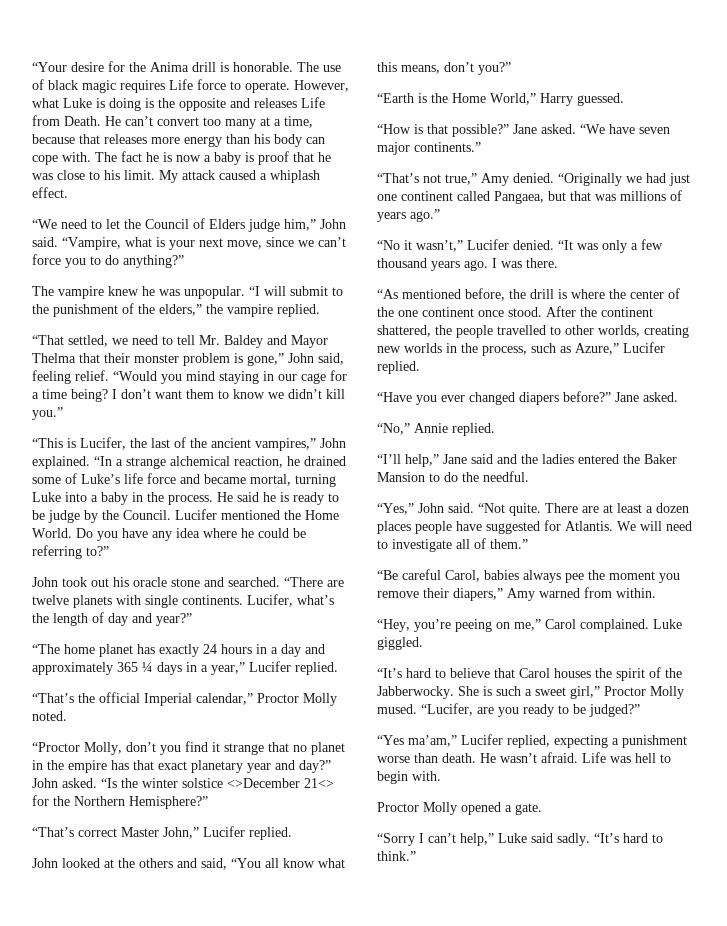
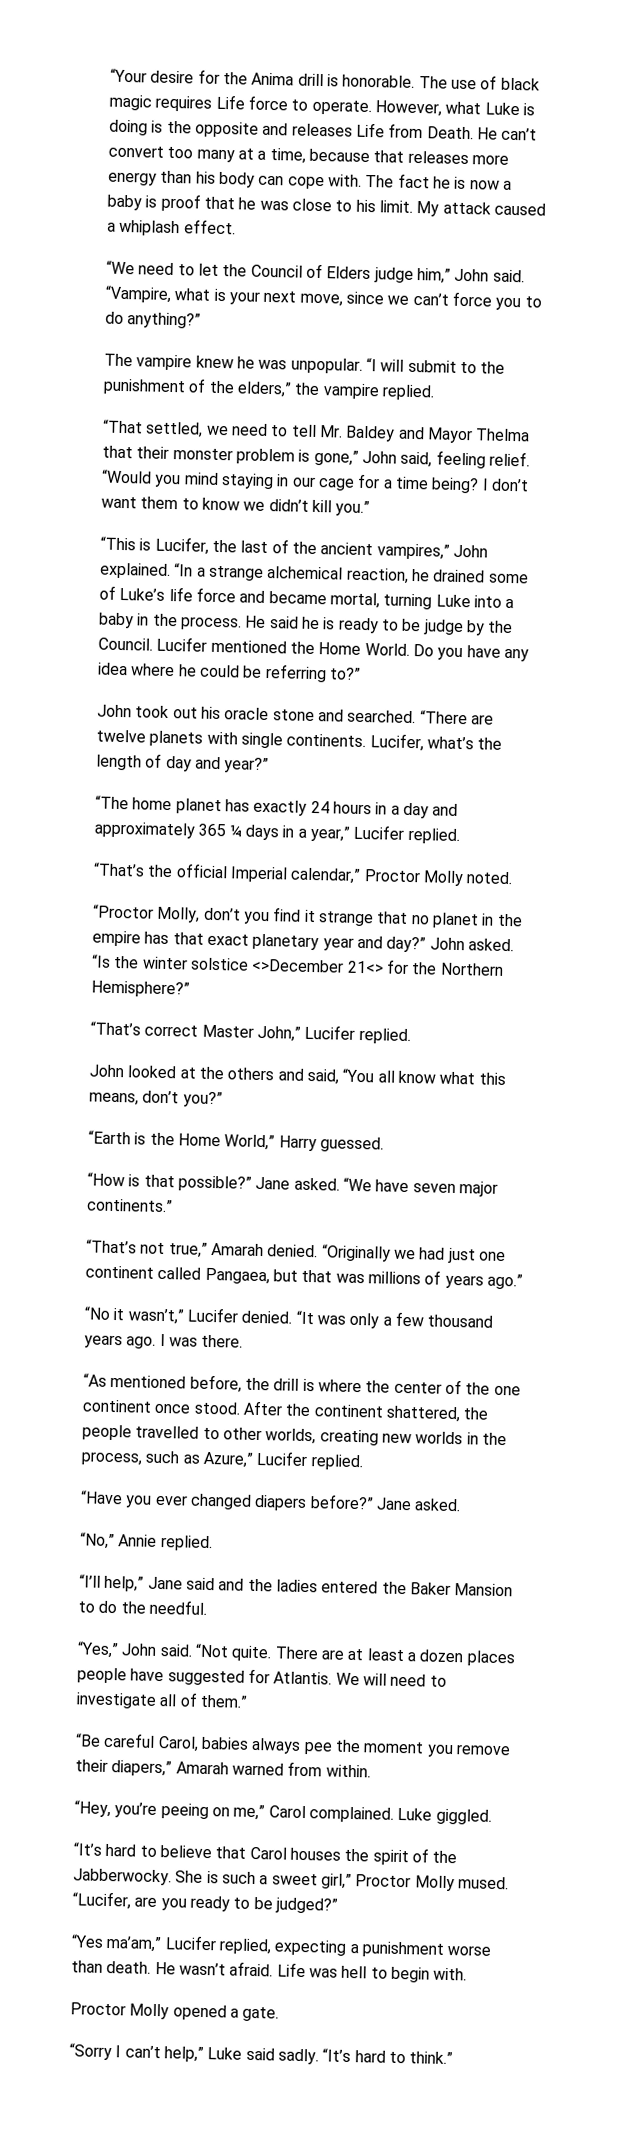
- “That’s not true,” Amy denied.
+ “That’s not true,” Amarah denied.
- “Be careful Carol, babies always pee the moment you remove their diapers,” Amy warned from within.
+ “Be careful Carol, babies always pee the moment you remove their diapers,” Amarah warned from within.

